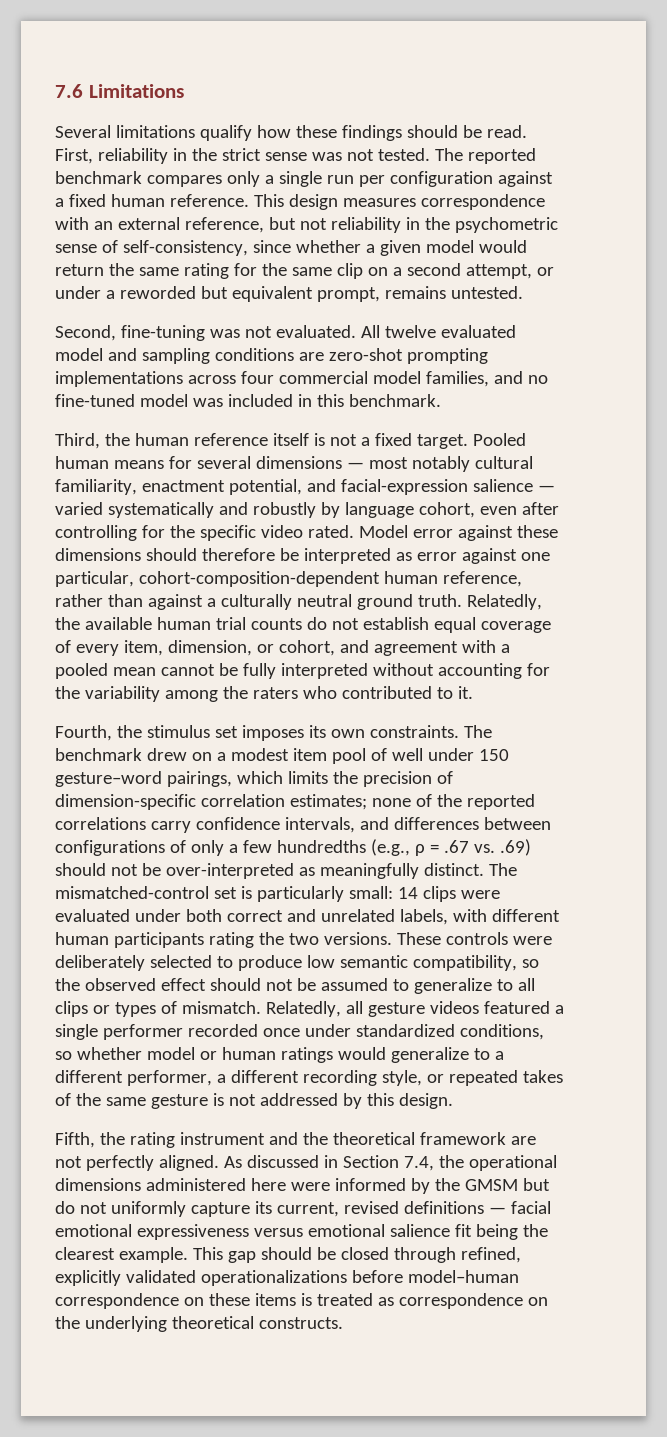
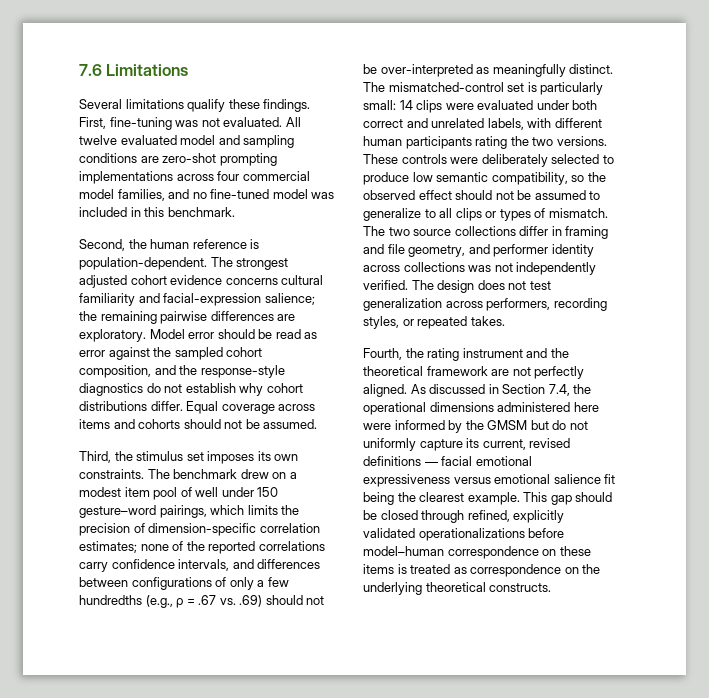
- Several limitations qualify how these findings should be read. First, reliability in the strict sense was not tested. The reported benchmark compares only a single run per configuration against a fixed human reference. This design measures correspondence with an external reference, but not reliability in the psychometric sense of self-consistency, since whether a given model would return the same rating for the same clip on a second attempt, or under a reworded but equivalent prompt, remains untested.
- Second, fine-tuning was not evaluated.
+ Several limitations qualify these findings. First, fine-tuning was not evaluated.
- Third, the human reference itself is not a fixed target. Pooled human means for several dimensions — most notably cultural familiarity, enactment potential, and facial-expression salience — varied systematically and robustly by language cohort, even after controlling for the specific video rated. Model error against these dimensions should therefore be interpreted as error against one particular, cohort-composition-dependent human reference, rather than against a culturally neutral ground truth. Relatedly, the available human trial counts do not establish equal coverage of every item, dimension, or cohort, and agreement with a pooled mean cannot be fully interpreted without accounting for the variability among the raters who contributed to it.
- Fourth, the stimulus set imposes its own constraints.
+ Second, the human reference is population-dependent. The strongest adjusted cohort evidence concerns cultural familiarity and facial-expression salience; the remaining pairwise differences are exploratory. Model error should be read as error against the sampled cohort composition, and the response-style diagnostics do not establish why cohort distributions differ. Equal coverage across items and cohorts should not be assumed.
+ Third, the stimulus set imposes its own constraints.
- Relatedly, all gesture videos featured a single performer recorded once under standardized conditions, so whether model or human ratings would generalize to a different performer, a different recording style, or repeated takes of the same gesture is not addressed by this design.
- Fifth, the rating instrument and the theoretical framework are not perfectly aligned.
+ The two source collections differ in framing and file geometry, and performer identity across collections was not independently verified. The design does not test generalization across performers, recording styles, or repeated takes.
+ Fourth, the rating instrument and the theoretical framework are not perfectly aligned.

